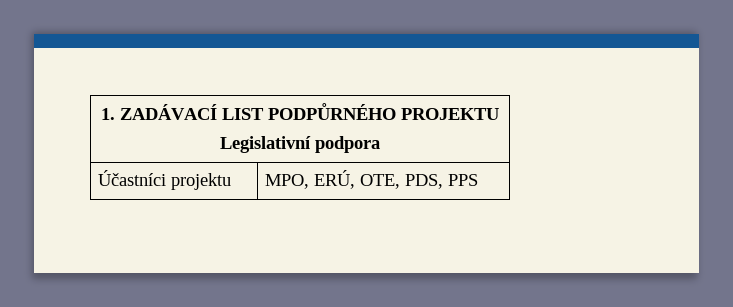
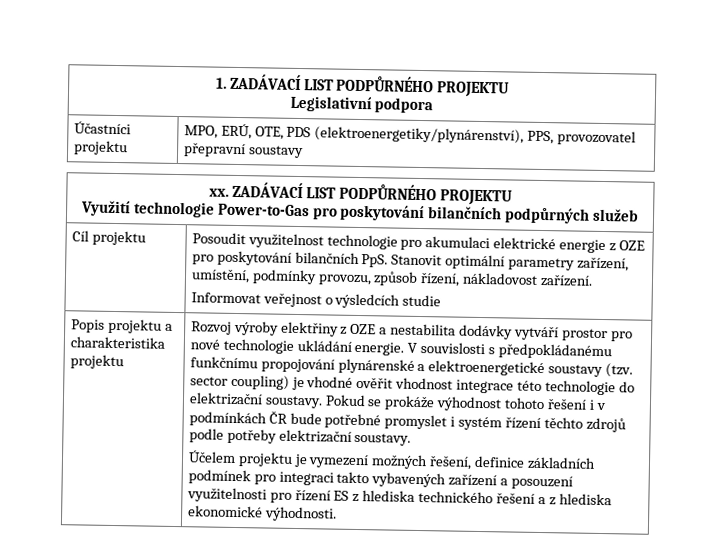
- Účastníci projektu | MPO, ERÚ, OTE, PDS, PPS
+ Účastníci projektu | MPO, ERÚ, OTE, PDS (elektroenergetiky/plynárenství), PPS, provozovatel přepravní soustavy
+ xx. ZADÁVACÍ LIST PODPŮRNÉHO PROJEKTU
+ Využití technologie Power-to-Gas pro poskytování bilančních podpůrných služeb
+ Cíl projektu | Posoudit využitelnost technologie pro akumulaci elektrické energie z OZE pro poskytování bilančních PpS. Stanovit optimální parametry zařízení, umístění, podmínky provozu, způsob řízení, nákladovost zařízení.
+ Informovat veřejnost o výsledcích studie
+ Popis projektu a charakteristika projektu | Rozvoj výroby elektřiny z OZE a nestabilita dodávky vytváří prostor pro nové technologie ukládání energie. V souvislosti s předpokládanému funkčnímu propojování plynárenské a elektroenergetické soustavy (tzv. sector coupling) je vhodné ověřit vhodnost integrace této technologie do elektrizační soustavy. Pokud se prokáže výhodnost tohoto řešení i v podmínkách ČR bude potřebné promyslet i systém řízení těchto zdrojů podle potřeby elektrizační soustavy.
+ Účelem projektu je vymezení možných řešení, definice základních podmínek pro integraci takto vybavených zařízení a posouzení využitelnosti pro řízení ES z hlediska technického řešení a z hlediska ekonomické výhodnosti.

